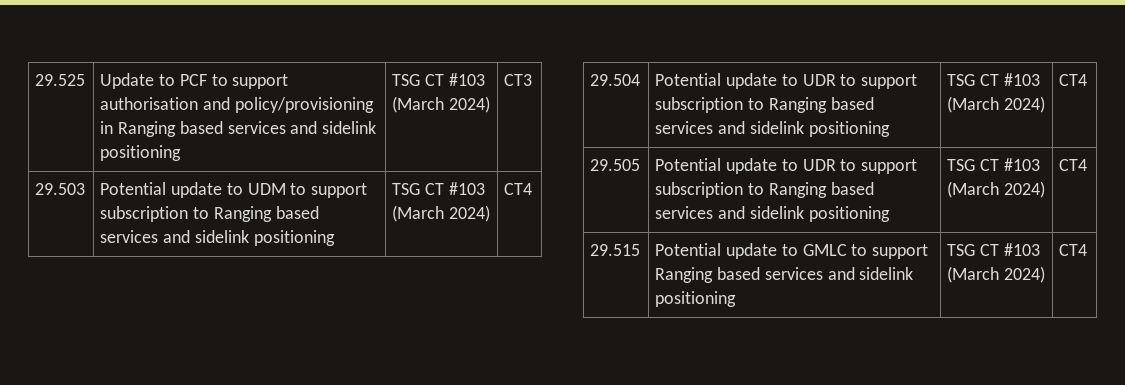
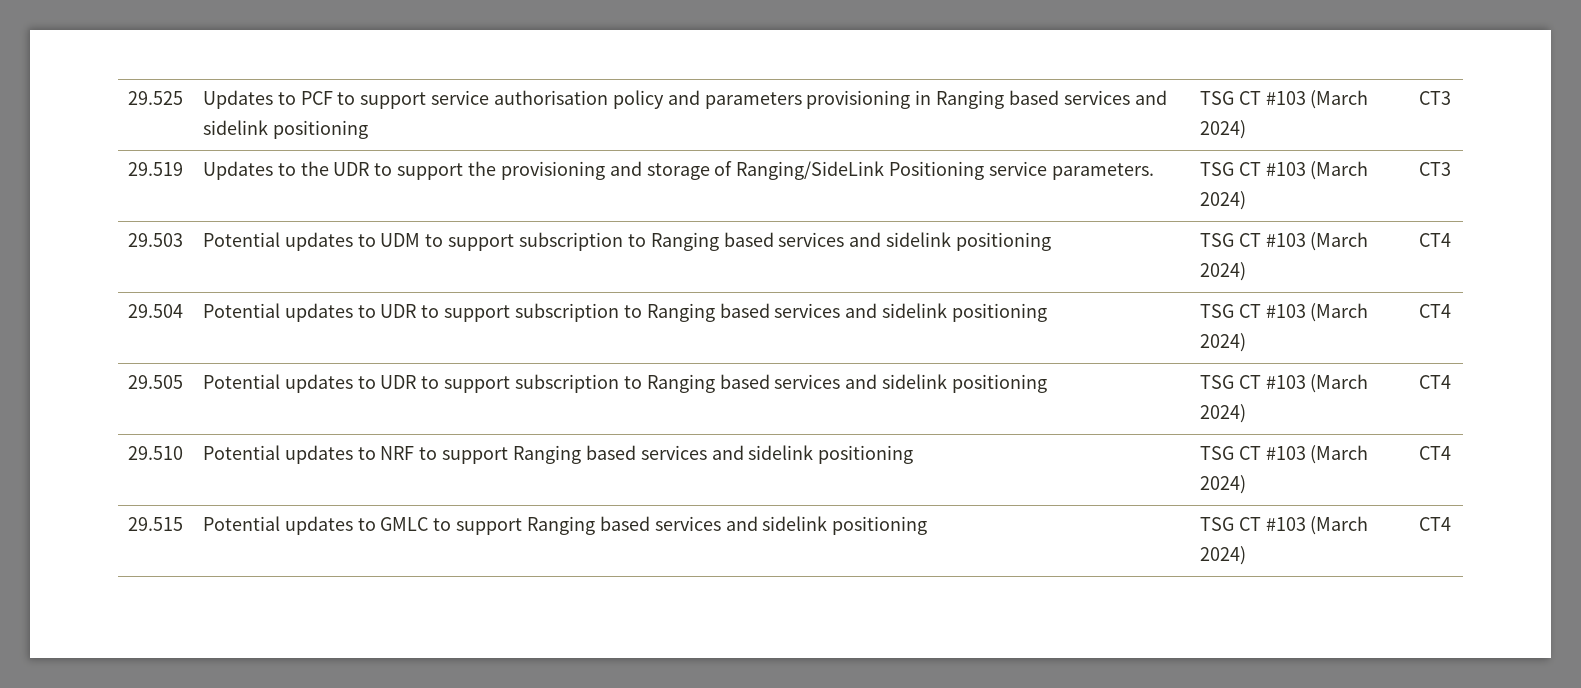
- 29.525 | Update to PCF to support authorisation and policy/provisioning in Ranging based services and sidelink positioning | TSG CT #103 (March 2024) | CT3
+ 29.525 | Updates to PCF to support service authorisation policy and parameters provisioning in Ranging based services and sidelink positioning | TSG CT #103 (March 2024) | CT3
+ 29.519 | Updates to the UDR to support the provisioning and storage of Ranging/SideLink Positioning service parameters. | TSG CT #103 (March 2024) | CT3
- 29.503 | Potential update to UDM to support subscription to Ranging based services and sidelink positioning | TSG CT #103 (March 2024) | CT4
+ 29.503 | Potential updates to UDM to support subscription to Ranging based services and sidelink positioning | TSG CT #103 (March 2024) | CT4
- 29.504 | Potential update to UDR to support subscription to Ranging based services and sidelink positioning | TSG CT #103 (March 2024) | CT4
+ 29.504 | Potential updates to UDR to support subscription to Ranging based services and sidelink positioning | TSG CT #103 (March 2024) | CT4
- 29.505 | Potential update to UDR to support subscription to Ranging based services and sidelink positioning | TSG CT #103 (March 2024) | CT4
+ 29.505 | Potential updates to UDR to support subscription to Ranging based services and sidelink positioning | TSG CT #103 (March 2024) | CT4
+ 29.510 | Potential updates to NRF to support Ranging based services and sidelink positioning | TSG CT #103 (March 2024) | CT4
- 29.515 | Potential update to GMLC to support Ranging based services and sidelink positioning | TSG CT #103 (March 2024) | CT4
+ 29.515 | Potential updates to GMLC to support Ranging based services and sidelink positioning | TSG CT #103 (March 2024) | CT4

